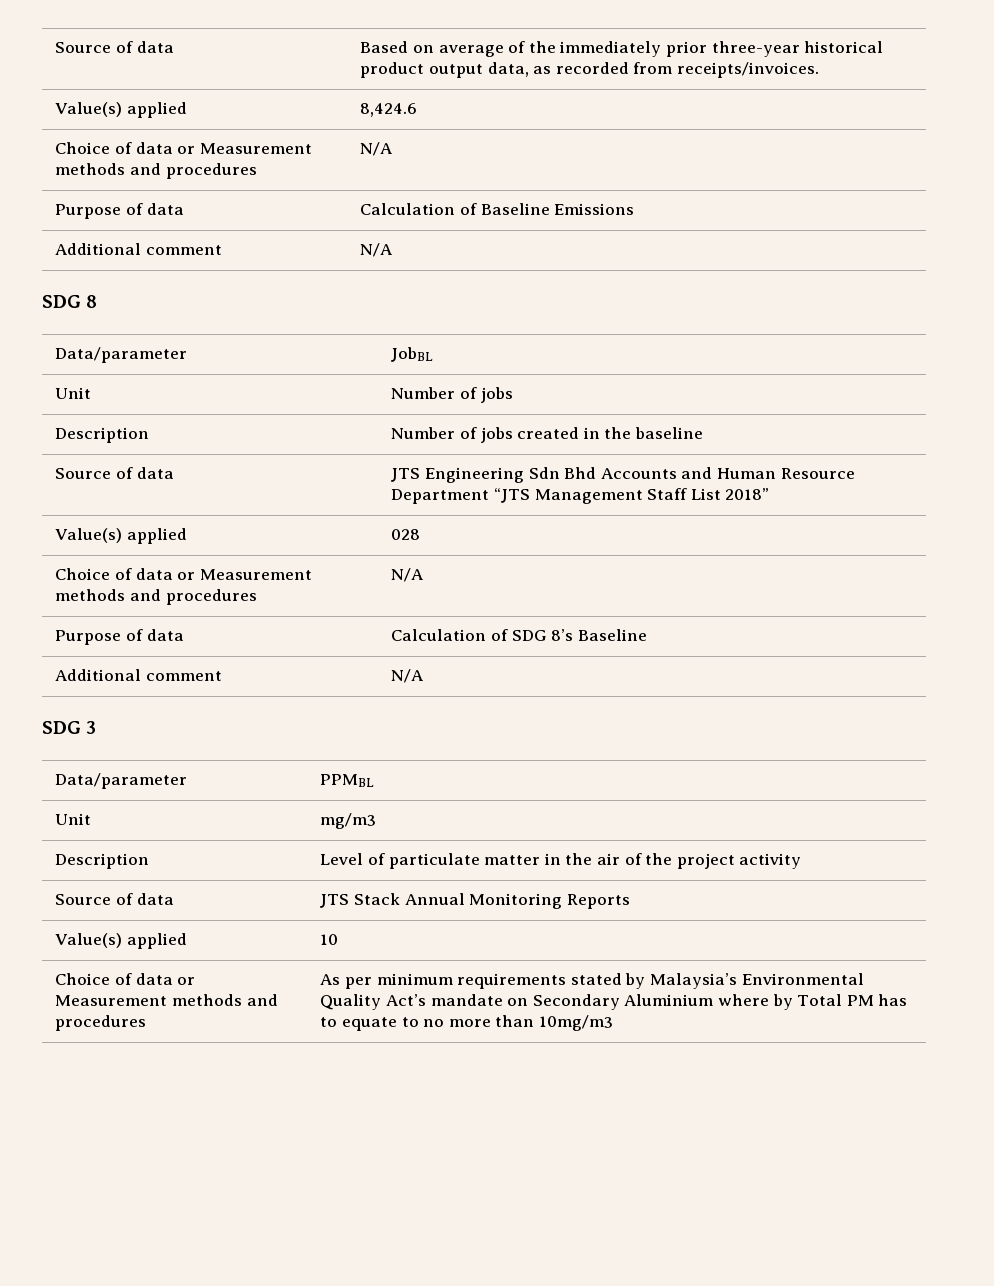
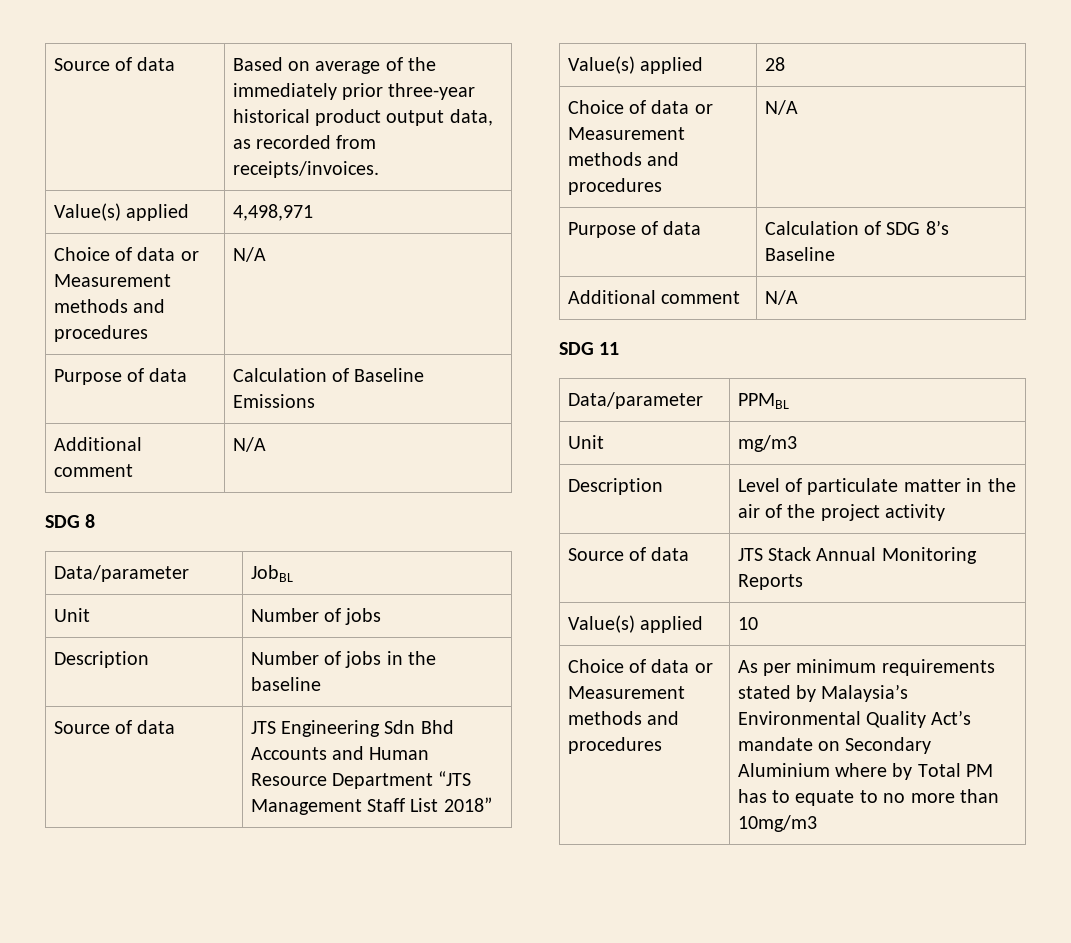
- Value(s) applied | 8,424.6
+ Value(s) applied | 4,498,971
- Description | Number of jobs created in the baseline
+ Description | Number of jobs in the baseline
- Value(s) applied | 028
+ Value(s) applied | 28
- SDG 3
+ SDG 11

